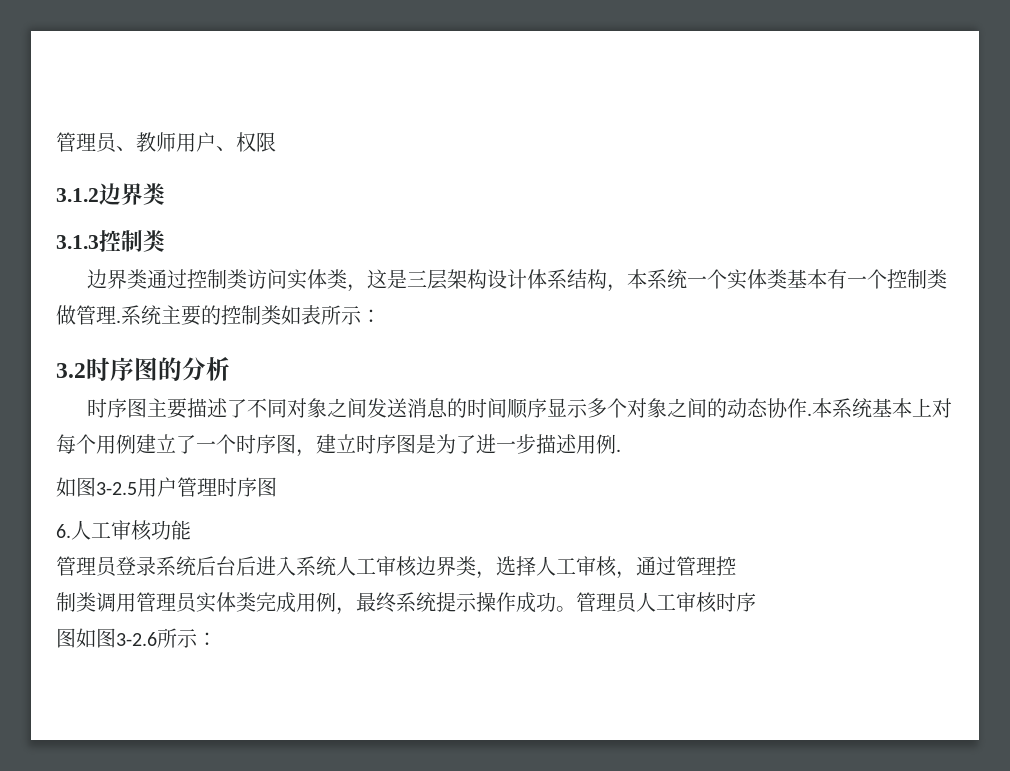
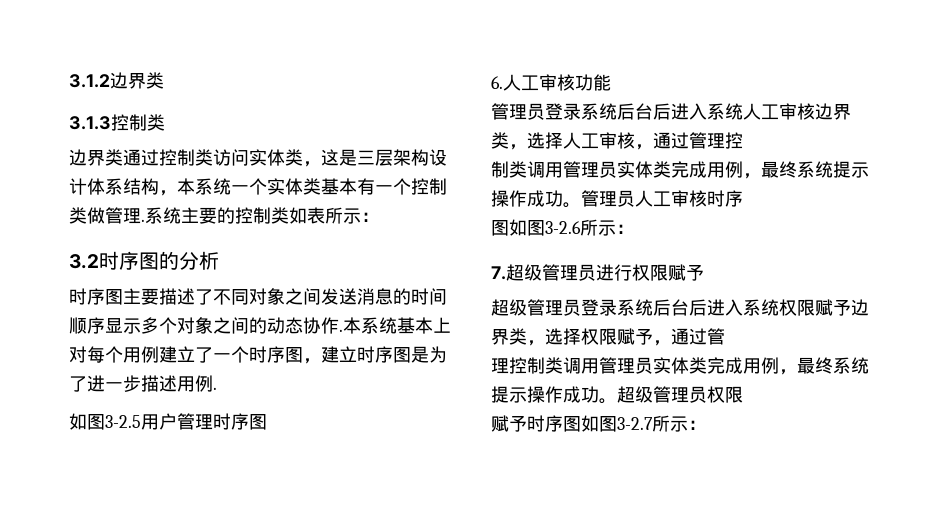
- 管理员、教师用户、权限
+ 7.超级管理员进行权限赋予
+ 超级管理员登录系统后台后进入系统权限赋予边界类，选择权限赋予，通过管
+ 理控制类调用管理员实体类完成用例，最终系统提示操作成功。超级管理员权限
+ 赋予时序图如图3-2.7所示：

